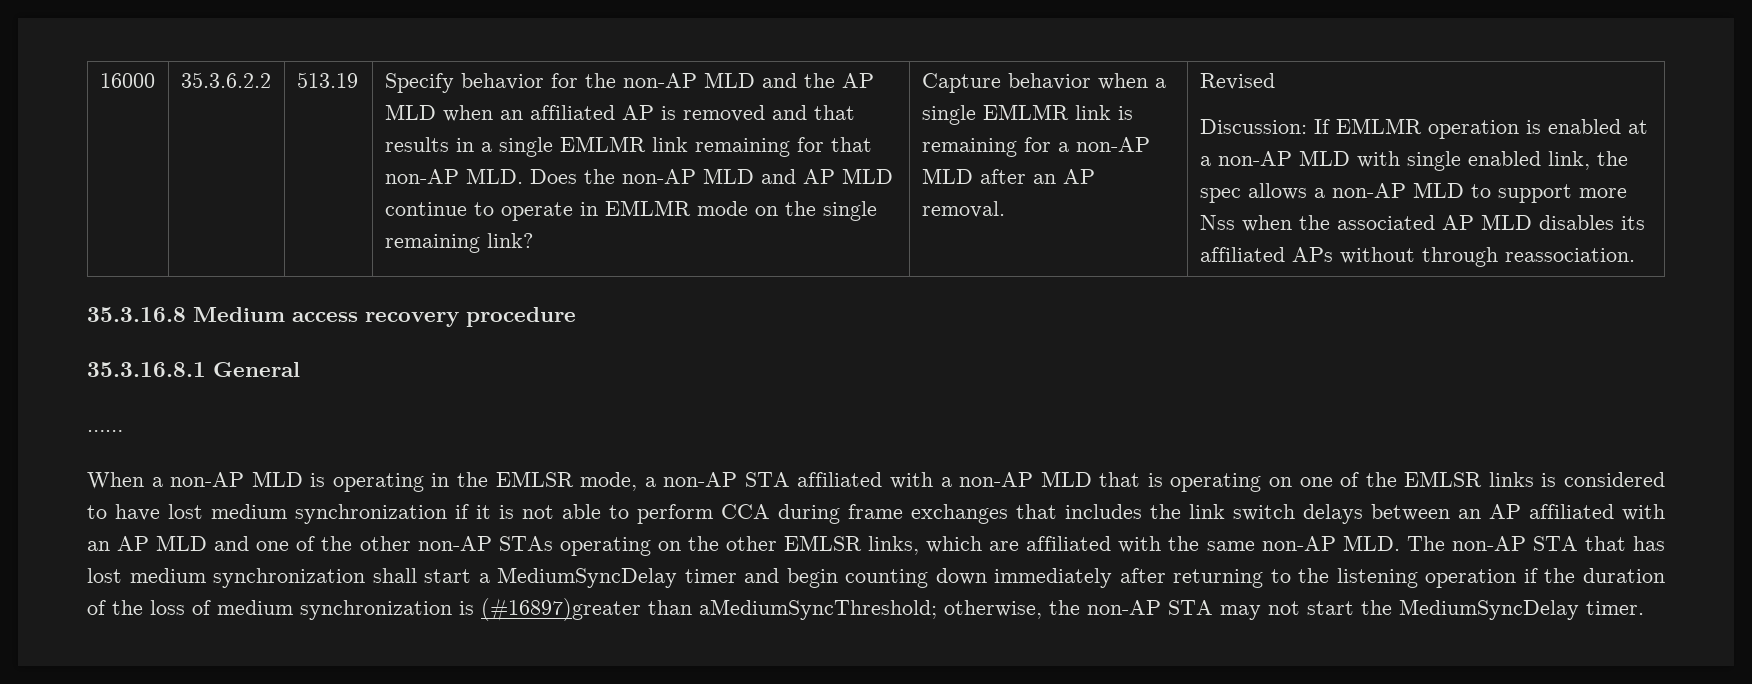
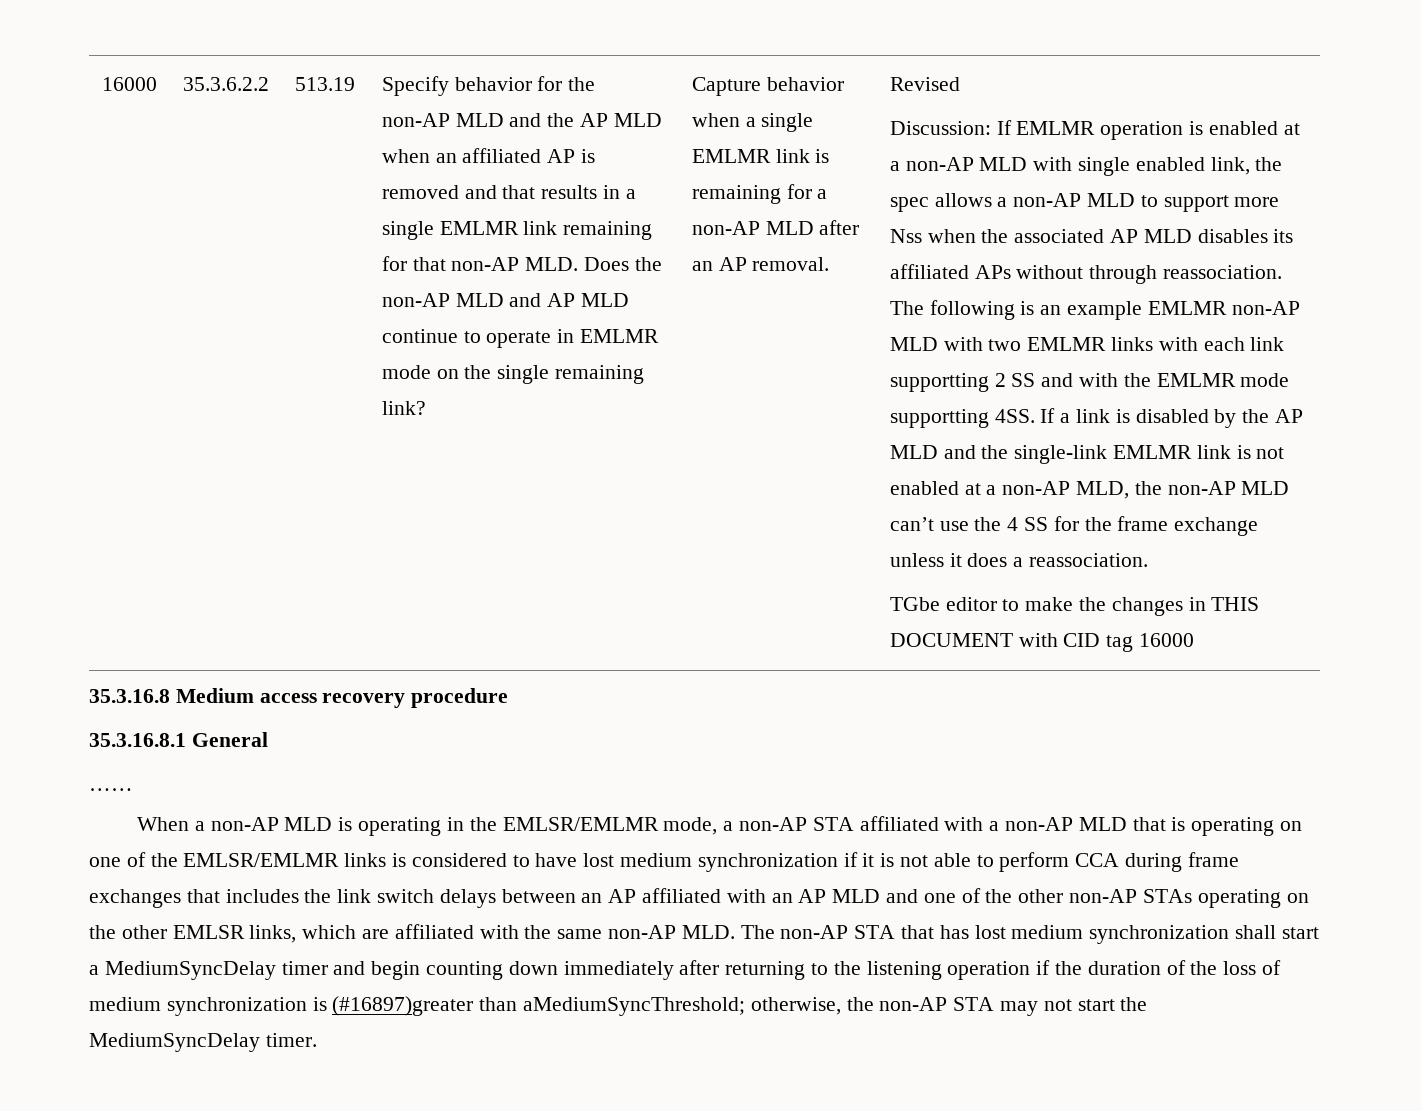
+ The following is an example EMLMR non-AP MLD with two EMLMR links with each link supportting 2 SS and with the EMLMR mode supportting 4SS. If a link is disabled by the AP MLD and the single-link EMLMR link is not enabled at a non-AP MLD, the non-AP MLD can’t use the 4 SS for the frame exchange unless it does a reassociation.
+ TGbe editor to make the changes in THIS DOCUMENT with CID tag 16000
- When a non-AP MLD is operating in the EMLSR mode, a non-AP STA affiliated with a non-AP MLD that is operating on one of the EMLSR links is considered to have lost medium synchronization if it is not able to perform CCA during frame exchanges that includes the link switch delays between an AP affiliated with an AP MLD and one of the other non-AP STAs operating on the other EMLSR links, which are affiliated with the same non-AP MLD. The non-AP STA that has lost medium synchronization shall start a MediumSyncDelay timer and begin counting down immediately after returning to the listening operation if the duration of the loss of medium synchronization is (#16897)greater than aMediumSyncThreshold;
+ When a non-AP MLD is operating in the EMLSR/EMLMR mode, a non-AP STA affiliated with a non-AP MLD that is operating on one of the EMLSR/EMLMR links is considered to have lost medium synchronization if it is not able to perform CCA during frame exchanges that includes the link switch delays between an AP affiliated with an AP MLD and one of the other non-AP STAs operating on the other EMLSR links, which are affiliated with the same non-AP MLD. The non-AP STA that has lost medium synchronization shall start a MediumSyncDelay timer and begin counting down immediately after returning to the listening operation if the duration of the loss of medium synchronization is (#16897)greater than aMediumSyncThreshold;

